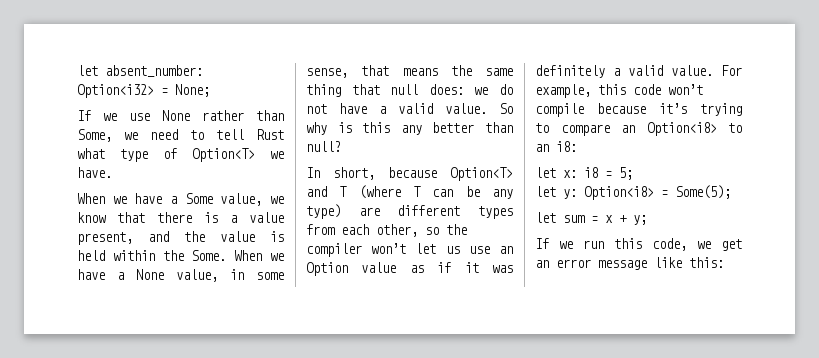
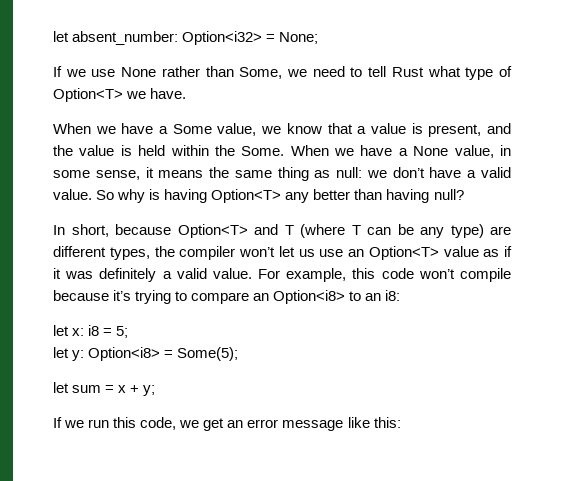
- When we have a Some value, we know that there is a value present, and the value is held within the Some.
+ When we have a Some value, we know that a value is present, and the value is held within the Some.
- When we have a None value, in some sense, that means the same thing that null does: we do not have a valid value.
+ When we have a None value, in some sense, it means the same thing as null: we don’t have a valid value.
- So why is this any better than null?
+ So why is having Option<T> any better than having null?
- In short, because Option<T> and T (where T can be any type) are different types from each other, so the compiler won’t let us use an Option value as if it was definitely a valid value.
+ In short, because Option<T> and T (where T can be any type) are different types, the compiler won’t let us use an Option<T> value as if it was definitely a valid value.

